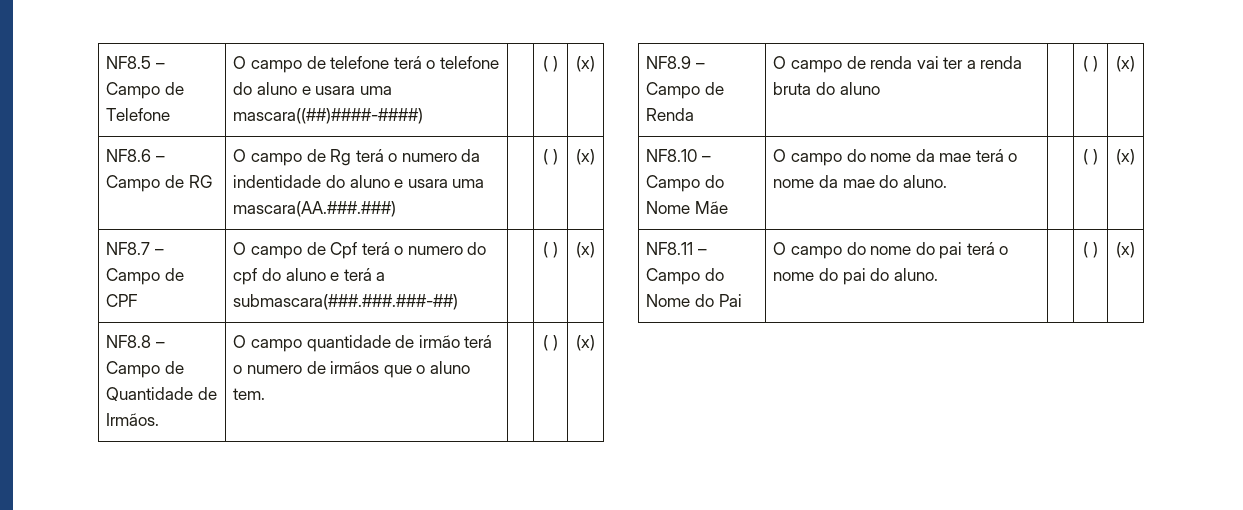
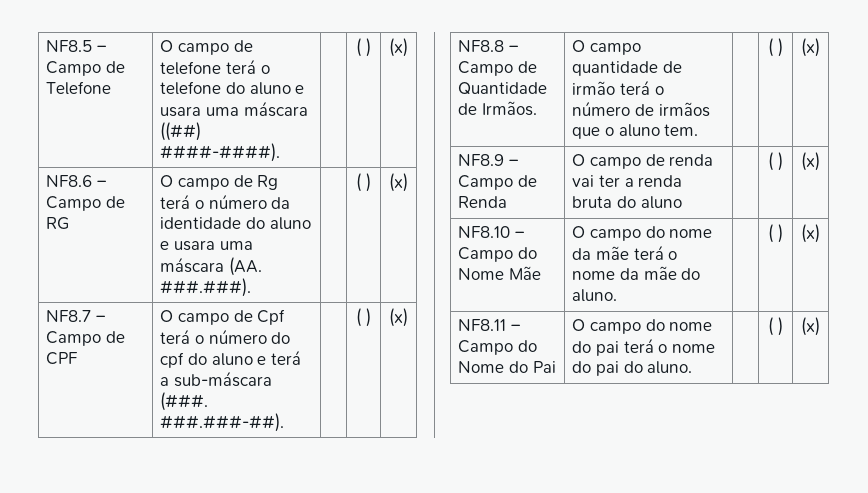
- NF8.5 – Campo de Telefone | O campo de telefone terá o telefone do aluno e usara uma mascara((##)####-####) | | ( ) | (x)
+ NF8.5 – Campo de Telefone | O campo de telefone terá o telefone do aluno e usara uma máscara ((##) ####-####). | | ( ) | (x)
- NF8.6 – Campo de RG | O campo de Rg terá o numero da indentidade do aluno e usara uma mascara(AA.###.###) | | ( ) | (x)
+ NF8.6 – Campo de RG | O campo de Rg terá o número da identidade do aluno e usara uma máscara (AA. ###.###). | | ( ) | (x)
- NF8.7 – Campo de CPF | O campo de Cpf terá o numero do cpf do aluno e terá a submascara(###.###.###-##) | | ( ) | (x)
+ NF8.7 – Campo de CPF | O campo de Cpf terá o número do cpf do aluno e terá a sub-máscara (###. ###.###-##). | | ( ) | (x)
- NF8.8 – Campo de Quantidade de Irmãos. | O campo quantidade de irmão terá o numero de irmãos que o aluno tem. | | ( ) | (x)
+ NF8.8 – Campo de Quantidade de Irmãos. | O campo quantidade de irmão terá o número de irmãos que o aluno tem. | | ( ) | (x)
- NF8.10 – Campo do Nome Mãe | O campo do nome da mae terá o nome da mae do aluno. | | ( ) | (x)
+ NF8.10 – Campo do Nome Mãe | O campo do nome da mãe terá o nome da mãe do aluno. | | ( ) | (x)

